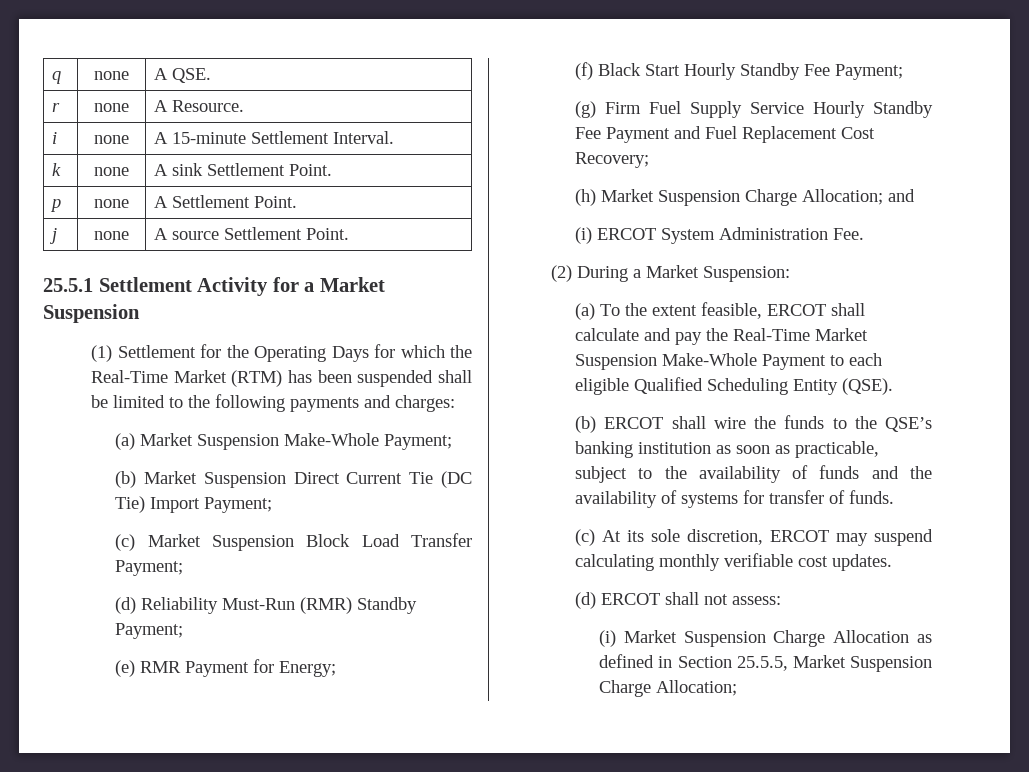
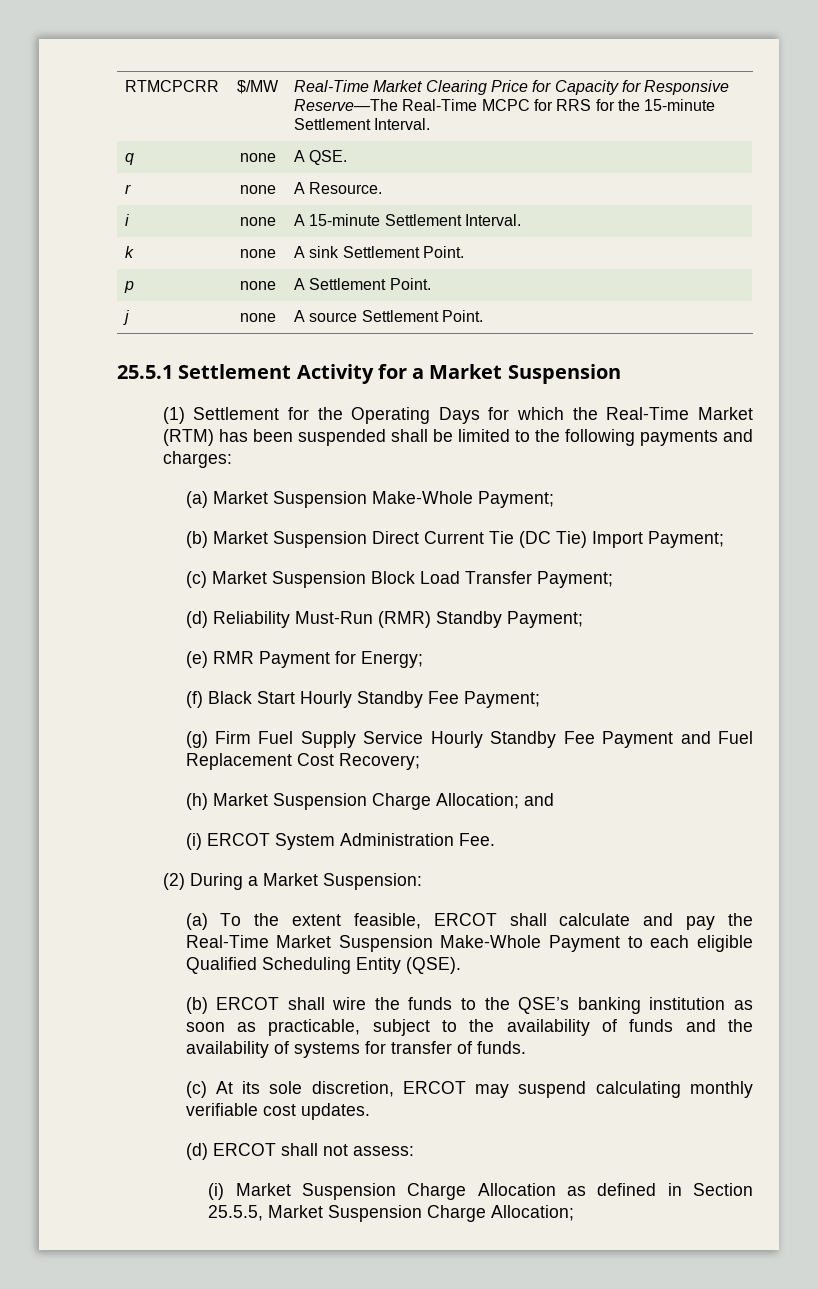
+ RTMCPCRR | $/MW | Real-Time Market Clearing Price for Capacity for Responsive Reserve—The Real-Time MCPC for RRS for the 15-minute Settlement Interval.

